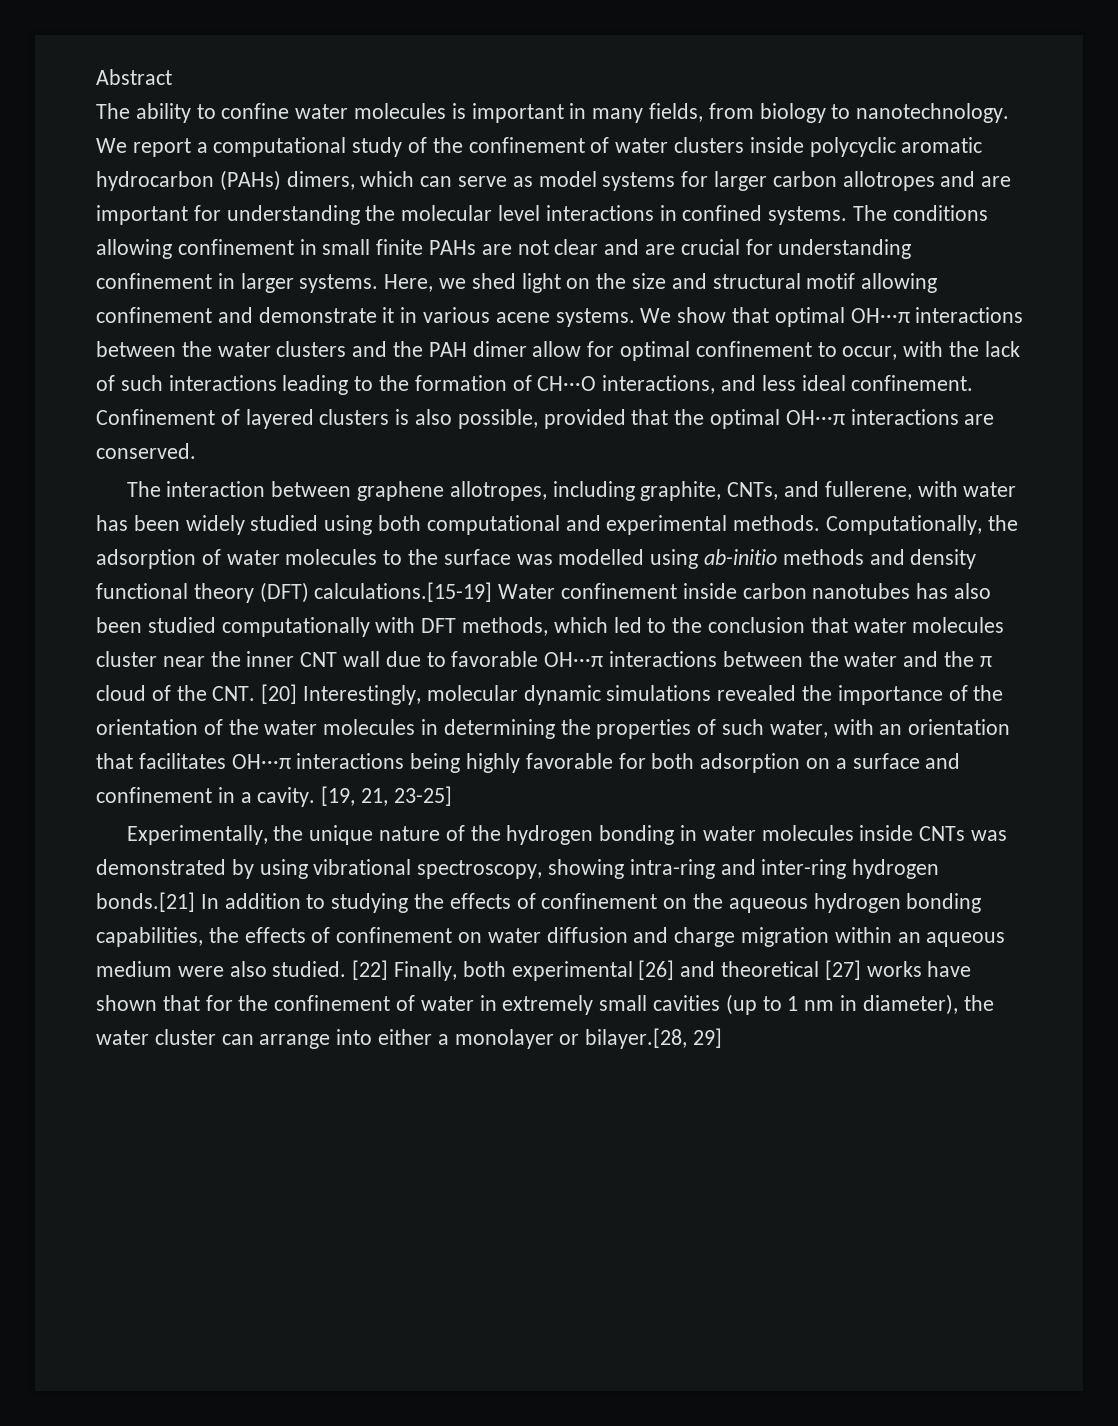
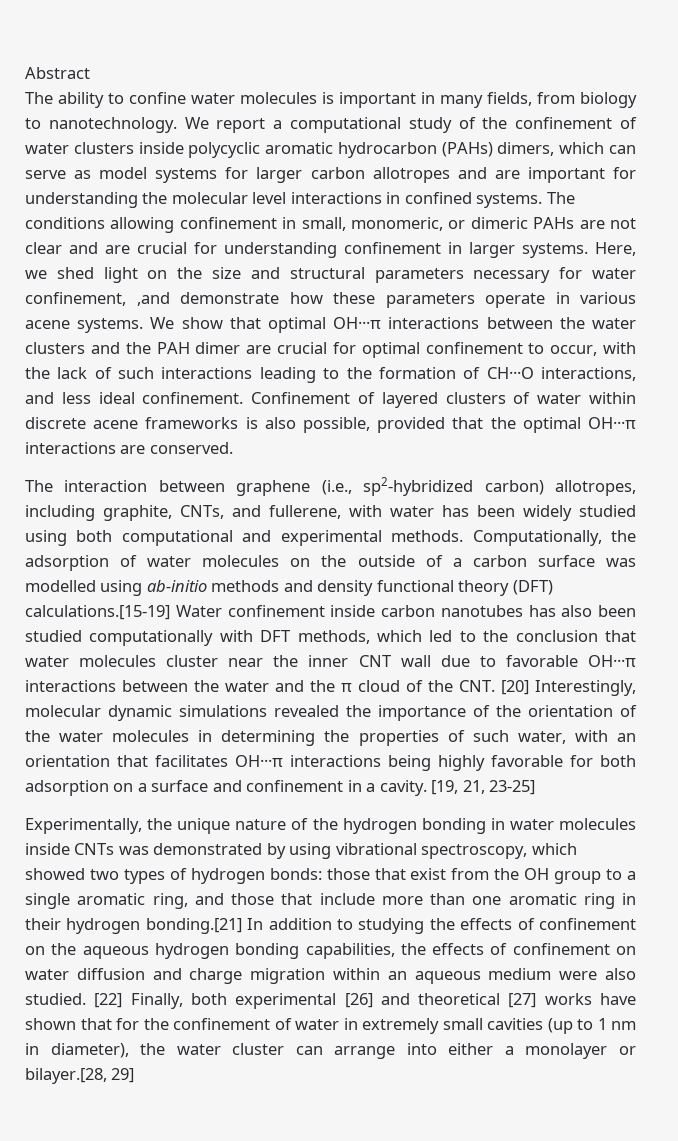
- The conditions allowing confinement in small finite PAHs are not clear and are crucial for understanding confinement in larger systems.
+ The conditions allowing confinement in small, monomeric, or dimeric PAHs are not clear and are crucial for understanding confinement in larger systems.
- Here, we shed light on the size and structural motif allowing confinement and demonstrate it in various acene systems.
+ Here, we shed light on the size and structural parameters necessary for water confinement, ,and demonstrate how these parameters operate in various acene systems.
- We show that optimal OH···π interactions between the water clusters and the PAH dimer allow for optimal confinement to occur, with the lack of such interactions leading to the formation of CH···O interactions, and less ideal confinement.
+ We show that optimal OH···π interactions between the water clusters and the PAH dimer are crucial for optimal confinement to occur, with the lack of such interactions leading to the formation of CH···O interactions, and less ideal confinement.
- Confinement of layered clusters is also possible, provided that the optimal OH···π interactions are conserved.
+ Confinement of layered clusters of water within discrete acene frameworks is also possible, provided that the optimal OH···π interactions are conserved.
- The interaction between graphene allotropes, including graphite, CNTs, and fullerene, with water has been widely studied using both computational and experimental methods.
+ The interaction between graphene (i.e., sp2-hybridized carbon) allotropes, including graphite, CNTs, and fullerene, with water has been widely studied using both computational and experimental methods.
- Computationally, the adsorption of water molecules to the surface was modelled using ab-initio methods and density functional theory (DFT) calculations.[15-19] Water confinement inside carbon nanotubes has also been studied computationally with DFT methods, which led to the conclusion that water molecules cluster near the inner CNT wall due to favorable OH···π interactions between the water and the π cloud of the CNT. [20] Interestingly, molecular dynamic simulations revealed the importance of the orientation of the water molecules in determining the properties of such water, with an orientation that facilitates OH···π interactions being highly favorable for both adsorption on a surface and confinement in a cavity.
+ Computationally, the adsorption of water molecules on the outside of a carbon surface was modelled using ab-initio methods and density functional theory (DFT) calculations.[15-19] Water confinement inside carbon nanotubes has also been studied computationally with DFT methods, which led to the conclusion that water molecules cluster near the inner CNT wall due to favorable OH···π interactions between the water and the π cloud of the CNT. [20] Interestingly, molecular dynamic simulations revealed the importance of the orientation of the water molecules in determining the properties of such water, with an orientation that facilitates OH···π interactions being highly favorable for both adsorption on a surface and confinement in a cavity.
- Experimentally, the unique nature of the hydrogen bonding in water molecules inside CNTs was demonstrated by using vibrational spectroscopy, showing intra-ring and inter-ring hydrogen bonds.[21] In addition to studying the effects of confinement on the aqueous hydrogen bonding capabilities, the effects of confinement on water diffusion and charge migration within an aqueous medium were also studied.
+ Experimentally, the unique nature of the hydrogen bonding in water molecules inside CNTs was demonstrated by using vibrational spectroscopy, which showed two types of hydrogen bonds: those that exist from the OH group to a single aromatic ring, and those that include more than one aromatic ring in their hydrogen bonding.[21] In addition to studying the effects of confinement on the aqueous hydrogen bonding capabilities, the effects of confinement on water diffusion and charge migration within an aqueous medium were also studied.

